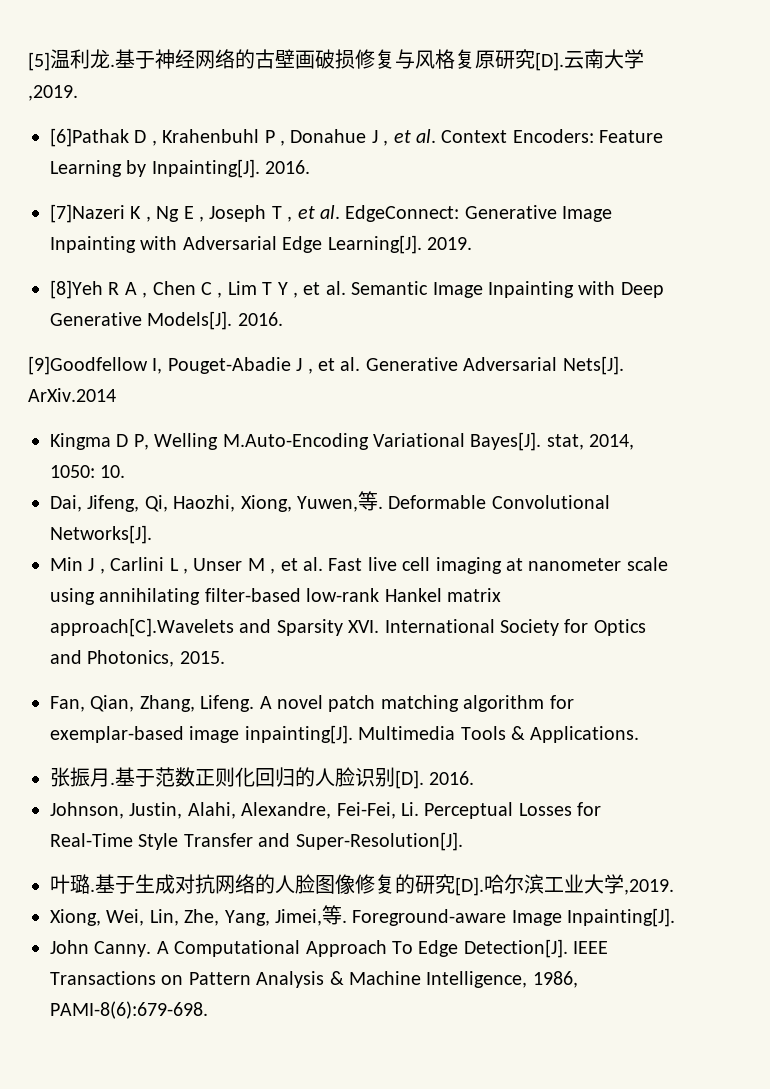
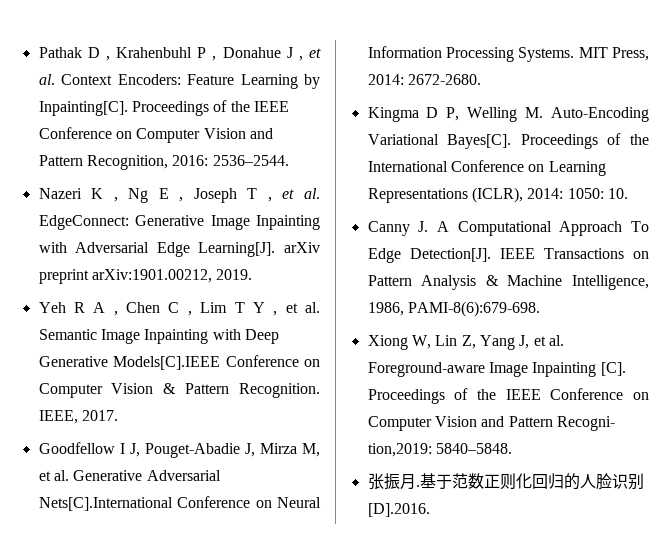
- [5]温利龙.基于神经网络的古壁画破损修复与风格复原研究[D].云南大学,2019.
- [6]Pathak D , Krahenbuhl P , Donahue J , et al. Context Encoders: Feature Learning by Inpainting[J]. 2016.
- [7]Nazeri K , Ng E , Joseph T , et al. EdgeConnect: Generative Image Inpainting with Adversarial Edge Learning[J]. 2019.
+ Pathak D , Krahenbuhl P , Donahue J , et al. Context Encoders: Feature Learning by Inpainting[C]. Proceedings of the IEEE Conference on Computer Vision and Pattern Recognition, 2016: 2536–2544.
+ Nazeri K , Ng E , Joseph T , et al. EdgeConnect: Generative Image Inpainting with Adversarial Edge Learning[J]. arXiv preprint arXiv:1901.00212, 2019.
- [8]Yeh R A , Chen C , Lim T Y , et al. Semantic Image Inpainting with Deep Generative Models[J]. 2016.
- [9]Goodfellow I, Pouget-Abadie J , et al. Generative Adversarial Nets[J]. ArXiv.2014
- Kingma D P, Welling M.Auto-Encoding Variational Bayes[J]. stat, 2014, 1050: 10.
- Dai, Jifeng, Qi, Haozhi, Xiong, Yuwen,等. Deformable Convolutional Networks[J].
- Min J , Carlini L , Unser M , et al. Fast live cell imaging at nanometer scale using annihilating filter-based low-rank Hankel matrix approach[C].Wavelets and Sparsity XVI. International Society for Optics and Photonics, 2015.
- Fan, Qian, Zhang, Lifeng. A novel patch matching algorithm for exemplar-based image inpainting[J]. Multimedia Tools & Applications.
+ Yeh R A , Chen C , Lim T Y , et al. Semantic Image Inpainting with Deep Generative Models[C].IEEE Conference on Computer Vision & Pattern Recognition. IEEE, 2017.
+ Goodfellow I J, Pouget-Abadie J, Mirza M, et al. Generative Adversarial Nets[C].International Conference on Neural Information Processing Systems. MIT Press, 2014: 2672-2680.
+ Kingma D P, Welling M. Auto-Encoding Variational Bayes[C]. Proceedings of the International Conference on Learning Representations (ICLR), 2014: 1050: 10.
+ Canny J. A Computational Approach To Edge Detection[J]. IEEE Transactions on Pattern Analysis & Machine Intelligence, 1986, PAMI-8(6):679-698.
+ Xiong W, Lin Z, Yang J, et al. Foreground-aware Image Inpainting [C]. Proceedings of the IEEE Conference on Computer Vision and Pattern Recogni- tion,2019: 5840–5848.
- 基于范数正则化回归的人脸识别[D]. 2016.
- Johnson, Justin, Alahi, Alexandre, Fei-Fei, Li. Perceptual Losses for Real-Time Style Transfer and Super-Resolution[J].
- 叶璐.基于生成对抗网络的人脸图像修复的研究[D].哈尔滨工业大学,2019.
- Xiong, Wei, Lin, Zhe, Yang, Jimei,等. Foreground-aware Image Inpainting[J].
- John Canny. A Computational Approach To Edge Detection[J]. IEEE Transactions on Pattern Analysis & Machine Intelligence, 1986, PAMI-8(6):679-698.
+ 基于范数正则化回归的人脸识别[D].2016.

